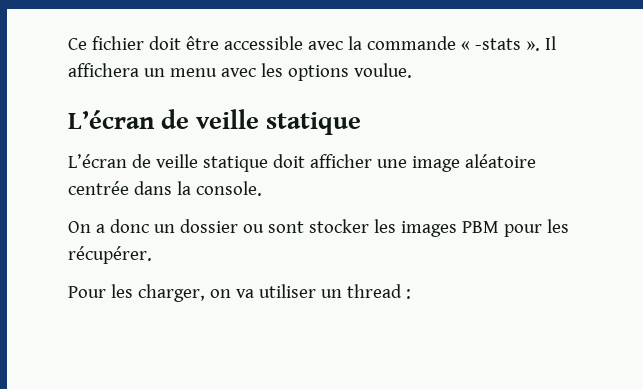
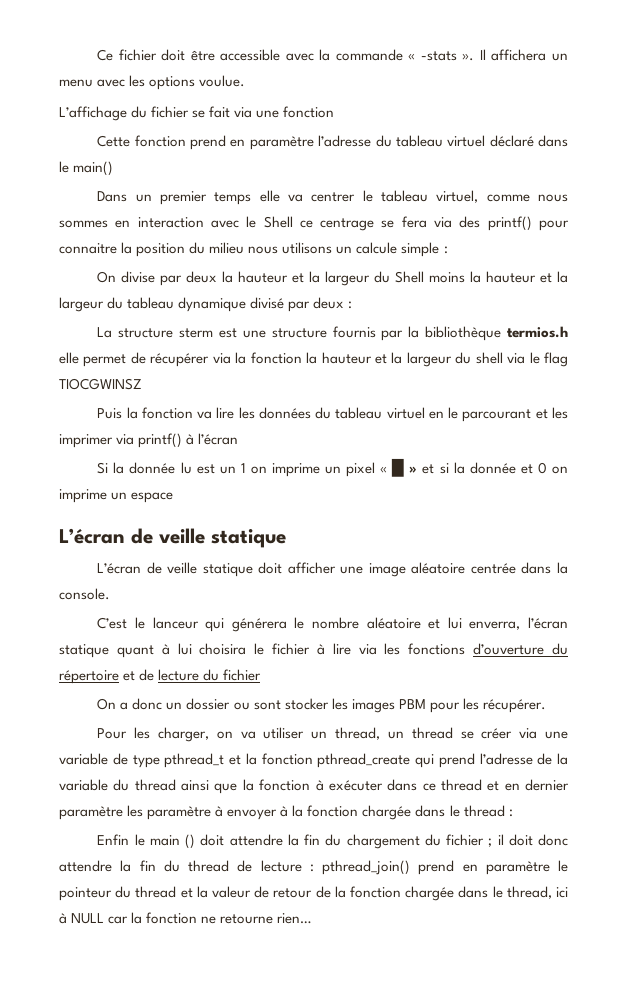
+ L’affichage du fichier se fait via une fonction
+ Cette fonction prend en paramètre l’adresse du tableau virtuel déclaré dans le main()
+ Dans un premier temps elle va centrer le tableau virtuel, comme nous sommes en interaction avec le Shell ce centrage se fera via des printf() pour connaitre la position du milieu nous utilisons un calcule simple :
+ On divise par deux la hauteur et la largeur du Shell moins la hauteur et la largeur du tableau dynamique divisé par deux :
+ La structure sterm est une structure fournis par la bibliothèque termios.h elle permet de récupérer via la fonction la hauteur et la largeur du shell via le flag TIOCGWINSZ
+ Puis la fonction va lire les données du tableau virtuel en le parcourant et les imprimer via printf() à l’écran
+ Si la donnée lu est un 1 on imprime un pixel « █ » et si la donnée et 0 on imprime un espace
+ C’est le lanceur qui générera le nombre aléatoire et lui enverra, l’écran statique quant à lui choisira le fichier à lire via les fonctions d’ouverture du répertoire et de lecture du fichier
- Pour les charger, on va utiliser un thread :
+ Pour les charger, on va utiliser un thread, un thread se créer via une variable de type pthread_t et la fonction pthread_create qui prend l’adresse de la variable du thread ainsi que la fonction à exécuter dans ce thread et en dernier paramètre les paramètre à envoyer à la fonction chargée dans le thread :
+ Enfin le main () doit attendre la fin du chargement du fichier ; il doit donc attendre la fin du thread de lecture : pthread_join() prend en paramètre le pointeur du thread et la valeur de retour de la fonction chargée dans le thread, ici à NULL car la fonction ne retourne rien…

